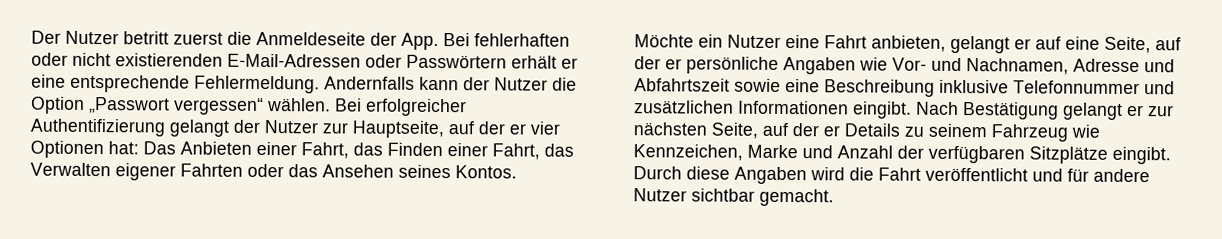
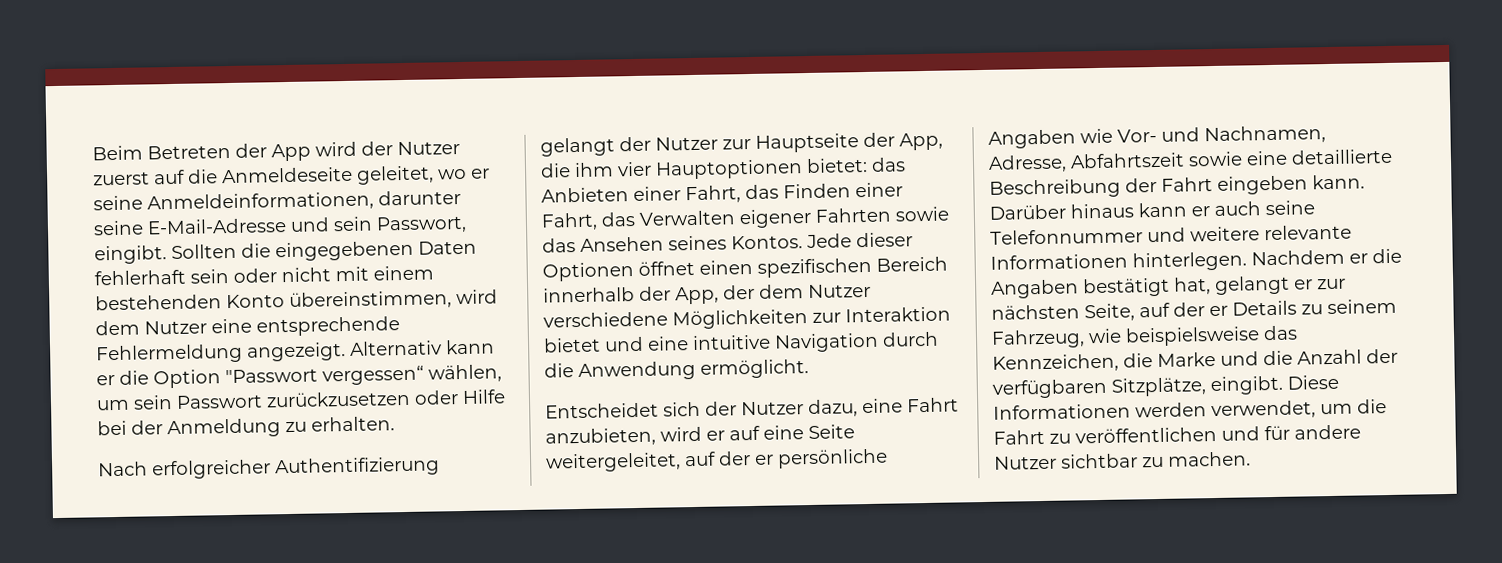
- Der Nutzer betritt zuerst die Anmeldeseite der App. Bei fehlerhaften oder nicht existierenden E-Mail-Adressen oder Passwörtern erhält er eine entsprechende Fehlermeldung. Andernfalls kann der Nutzer die Option „Passwort vergessen“ wählen. Bei erfolgreicher Authentifizierung gelangt der Nutzer zur Hauptseite, auf der er vier Optionen hat: Das Anbieten einer Fahrt, das Finden einer Fahrt, das Verwalten eigener Fahrten oder das Ansehen seines Kontos.
- Möchte ein Nutzer eine Fahrt anbieten, gelangt er auf eine Seite, auf der er persönliche Angaben wie Vor- und Nachnamen, Adresse und Abfahrtszeit sowie eine Beschreibung inklusive Telefonnummer und zusätzlichen Informationen eingibt. Nach Bestätigung gelangt er zur nächsten Seite, auf der er Details zu seinem Fahrzeug wie Kennzeichen, Marke und Anzahl der verfügbaren Sitzplätze eingibt. Durch diese Angaben wird die Fahrt veröffentlicht und für andere Nutzer sichtbar gemacht.
+ Beim Betreten der App wird der Nutzer zuerst auf die Anmeldeseite geleitet, wo er seine Anmeldeinformationen, darunter seine E-Mail-Adresse und sein Passwort, eingibt. Sollten die eingegebenen Daten fehlerhaft sein oder nicht mit einem bestehenden Konto übereinstimmen, wird dem Nutzer eine entsprechende Fehlermeldung angezeigt. Alternativ kann er die Option "Passwort vergessen“ wählen, um sein Passwort zurückzusetzen oder Hilfe bei der Anmeldung zu erhalten.
+ Nach erfolgreicher Authentifizierung gelangt der Nutzer zur Hauptseite der App, die ihm vier Hauptoptionen bietet: das Anbieten einer Fahrt, das Finden einer Fahrt, das Verwalten eigener Fahrten sowie das Ansehen seines Kontos. Jede dieser Optionen öffnet einen spezifischen Bereich innerhalb der App, der dem Nutzer verschiedene Möglichkeiten zur Interaktion bietet und eine intuitive Navigation durch die Anwendung ermöglicht.
+ Entscheidet sich der Nutzer dazu, eine Fahrt anzubieten, wird er auf eine Seite weitergeleitet, auf der er persönliche Angaben wie Vor- und Nachnamen, Adresse, Abfahrtszeit sowie eine detaillierte Beschreibung der Fahrt eingeben kann. Darüber hinaus kann er auch seine Telefonnummer und weitere relevante Informationen hinterlegen. Nachdem er die Angaben bestätigt hat, gelangt er zur nächsten Seite, auf der er Details zu seinem Fahrzeug, wie beispielsweise das Kennzeichen, die Marke und die Anzahl der verfügbaren Sitzplätze, eingibt. Diese Informationen werden verwendet, um die Fahrt zu veröffentlichen und für andere Nutzer sichtbar zu machen.

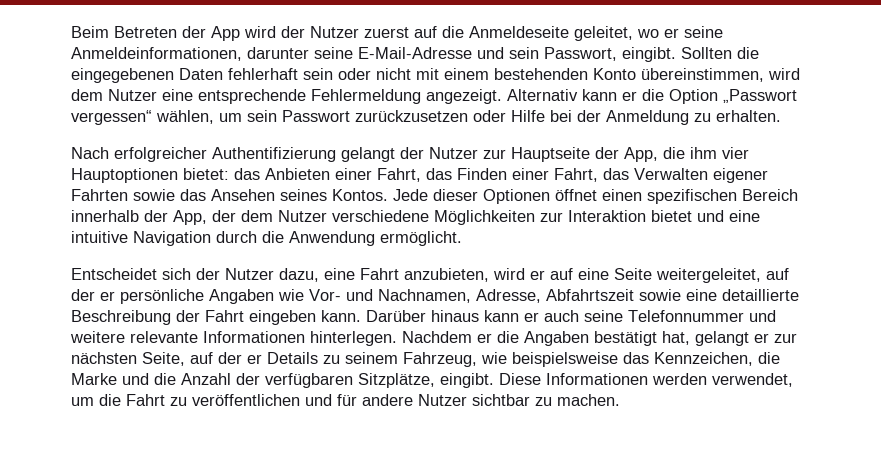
- Alternativ kann er die Option "Passwort vergessen“ wählen, um sein Passwort zurückzusetzen oder Hilfe bei der Anmeldung zu erhalten.
+ Alternativ kann er die Option „Passwort vergessen“ wählen, um sein Passwort zurückzusetzen oder Hilfe bei der Anmeldung zu erhalten.

